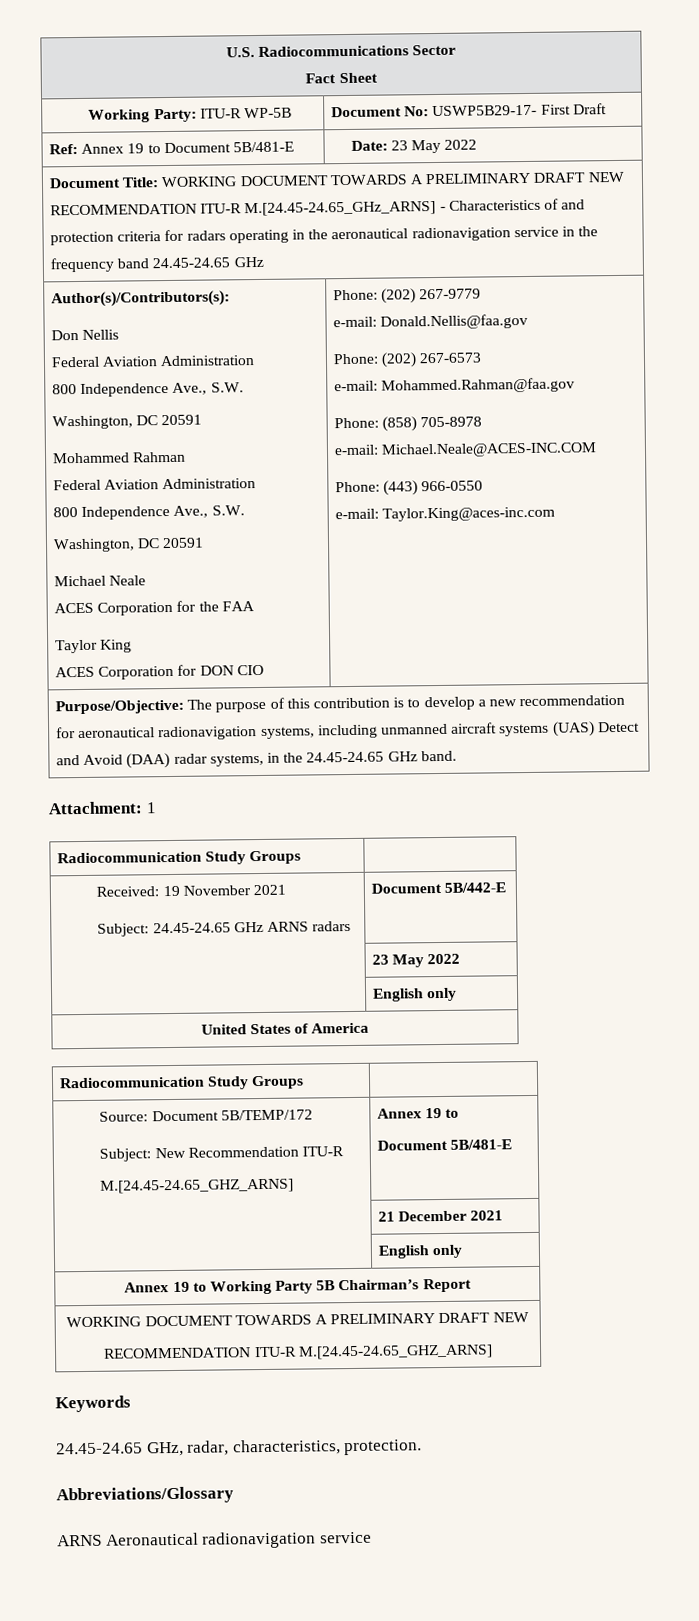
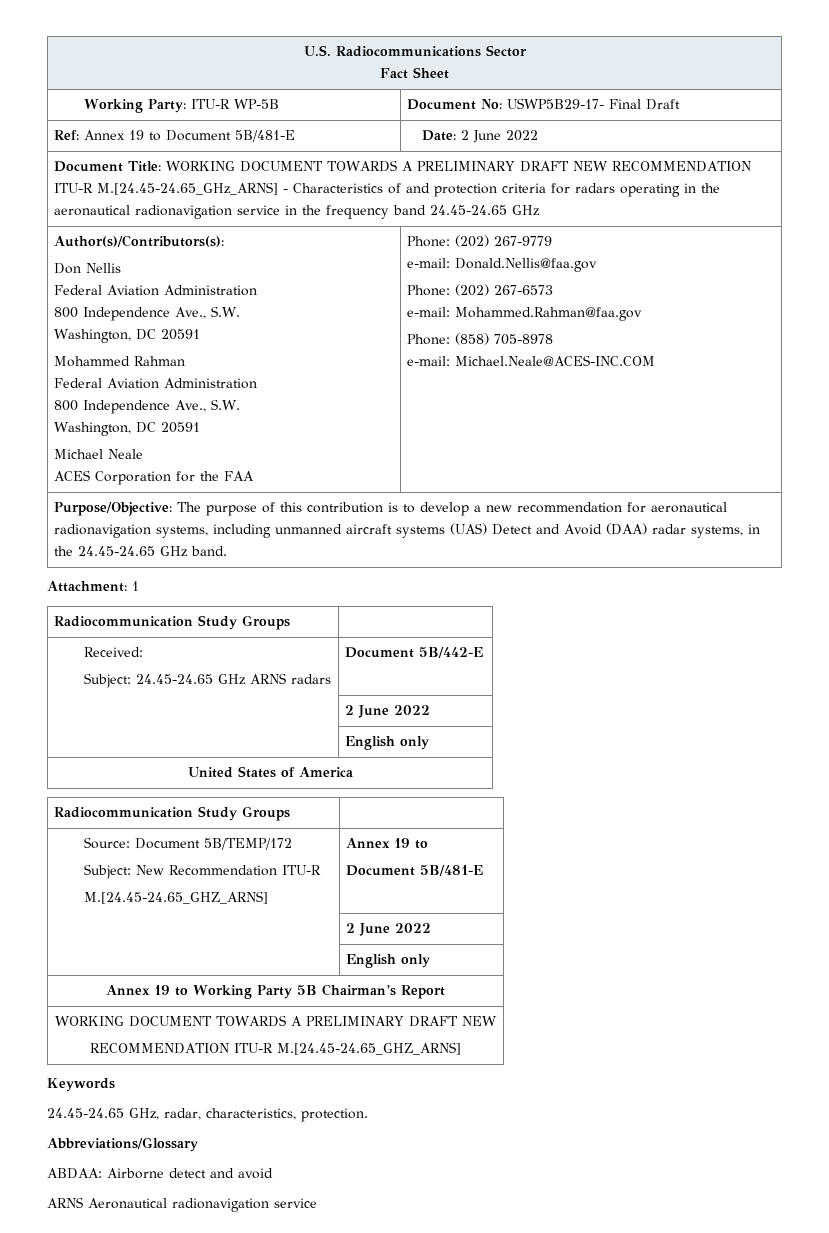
- Working Party: ITU-R WP-5B | Document No: USWP5B29-17- First Draft
+ Working Party: ITU-R WP-5B | Document No: USWP5B29-17- Final Draft
- Ref: Annex 19 to Document 5B/481-E | Date: 23 May 2022
+ Ref: Annex 19 to Document 5B/481-E | Date: 2 June 2022
- Taylor King
- ACES Corporation for DON CIO
- Phone: (443) 966-0550
- e-mail: Taylor.King@aces-inc.com
- Received: 19 November 2021
+ Received:
  Subject: 24.45-24.65 GHz ARNS radars | Document 5B/442-E
- | 23 May 2022
+ | 2 June 2022
  Source: Document 5B/TEMP/172
  Subject: New Recommendation ITU-R
  M.[24.45-24.65_GHZ_ARNS] | Annex 19 to
  Document 5B/481-E
- | 21 December 2021
+ | 2 June 2022
+ ABDAA: Airborne detect and avoid

